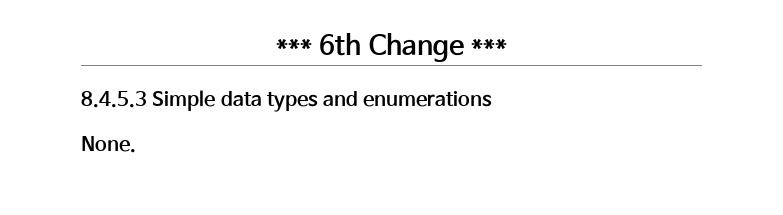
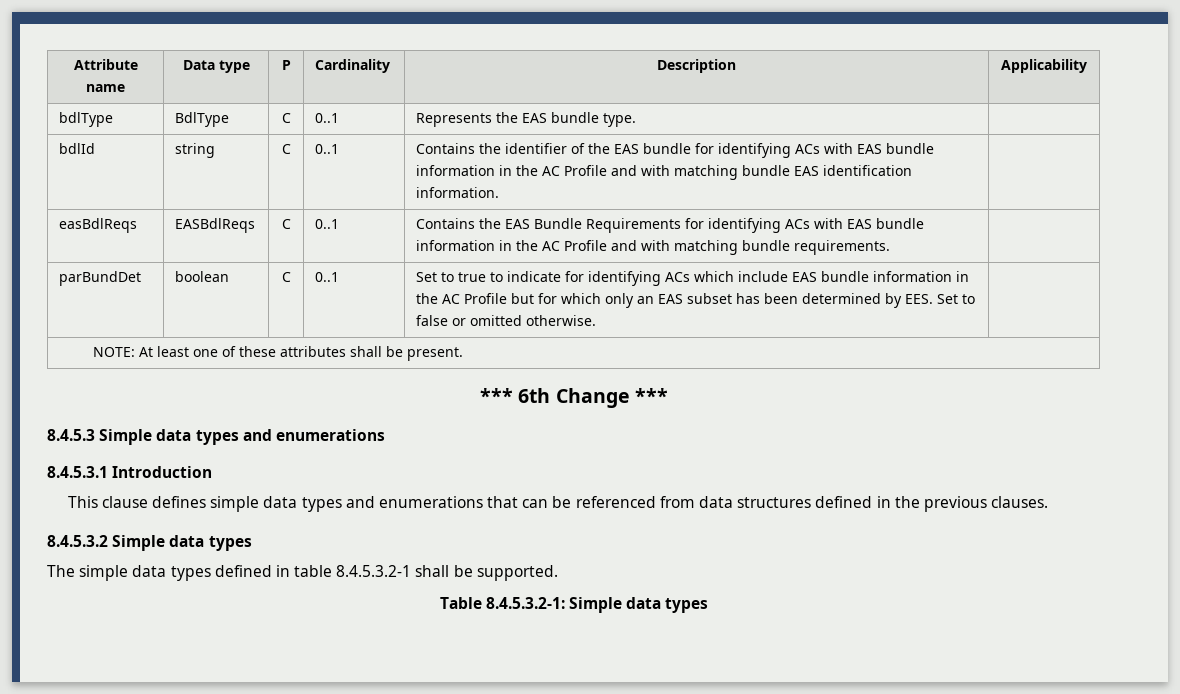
+ Attribute name | Data type | P | Cardinality | Description | Applicability
+ bdlType | BdlType | C | 0..1 | Represents the EAS bundle type. |
+ bdlId | string | C | 0..1 | Contains the identifier of the EAS bundle for identifying ACs with EAS bundle information in the AC Profile and with matching bundle EAS identification information. |
+ easBdlReqs | EASBdlReqs | C | 0..1 | Contains the EAS Bundle Requirements for identifying ACs with EAS bundle information in the AC Profile and with matching bundle requirements. |
+ parBundDet | boolean | C | 0..1 | Set to true to indicate for identifying ACs which include EAS bundle information in the AC Profile but for which only an EAS subset has been determined by EES. Set to false or omitted otherwise. |
+ NOTE: At least one of these attributes shall be present.
- None.
+ 8.4.5.3.1 Introduction
+ This clause defines simple data types and enumerations that can be referenced from data structures defined in the previous clauses.
+ 8.4.5.3.2 Simple data types
+ The simple data types defined in table 8.4.5.3.2-1 shall be supported.
+ Table 8.4.5.3.2-1: Simple data types

